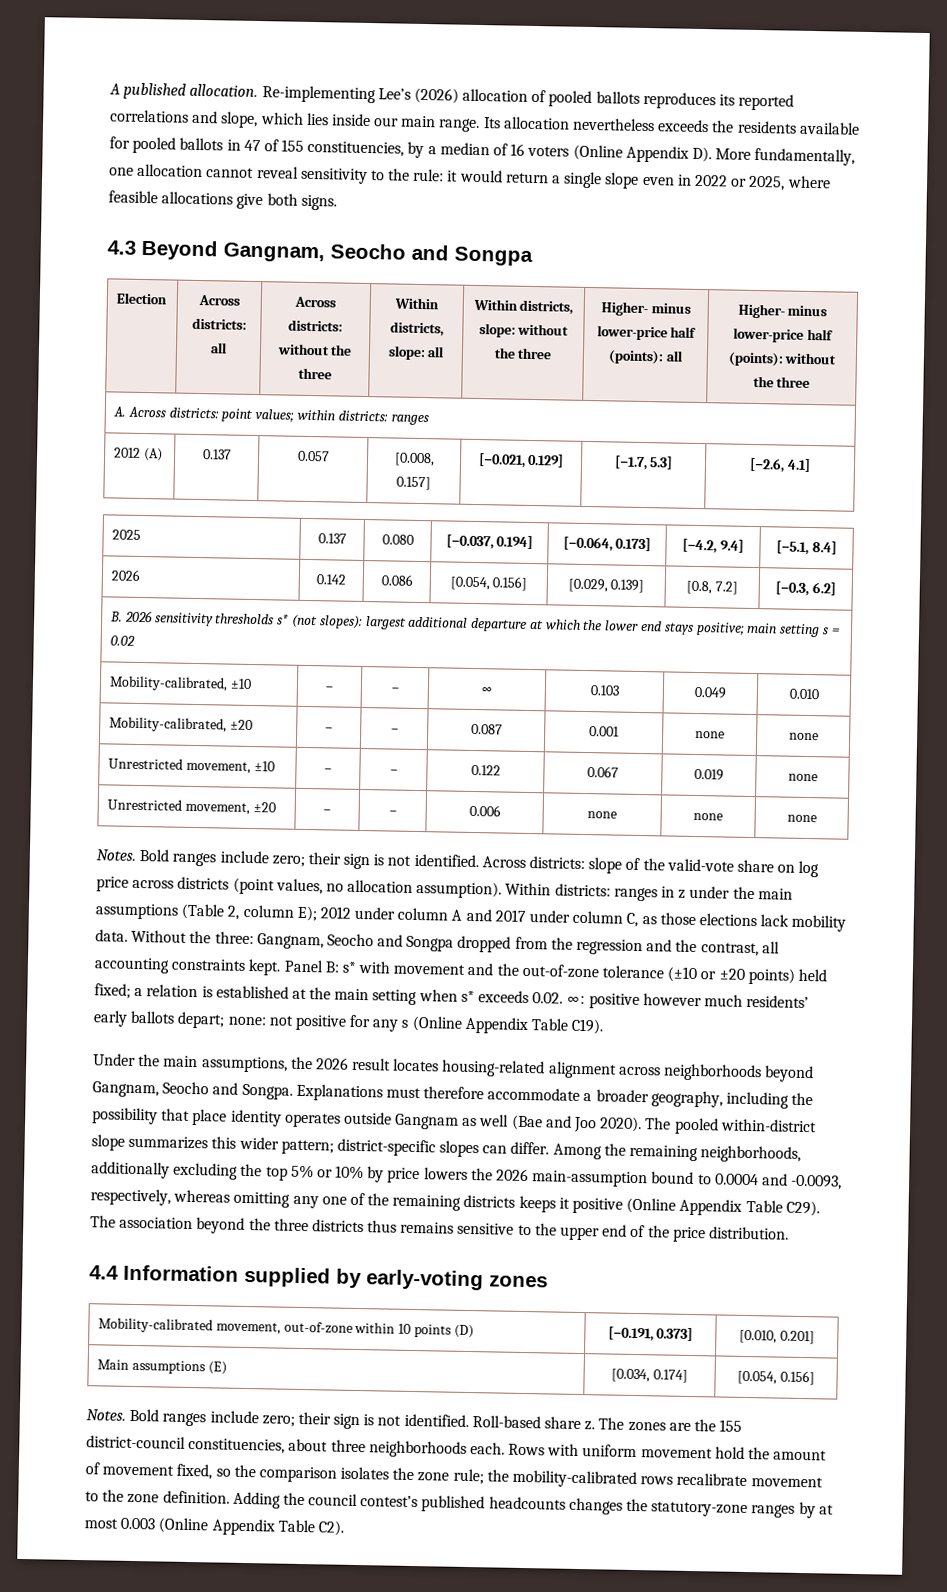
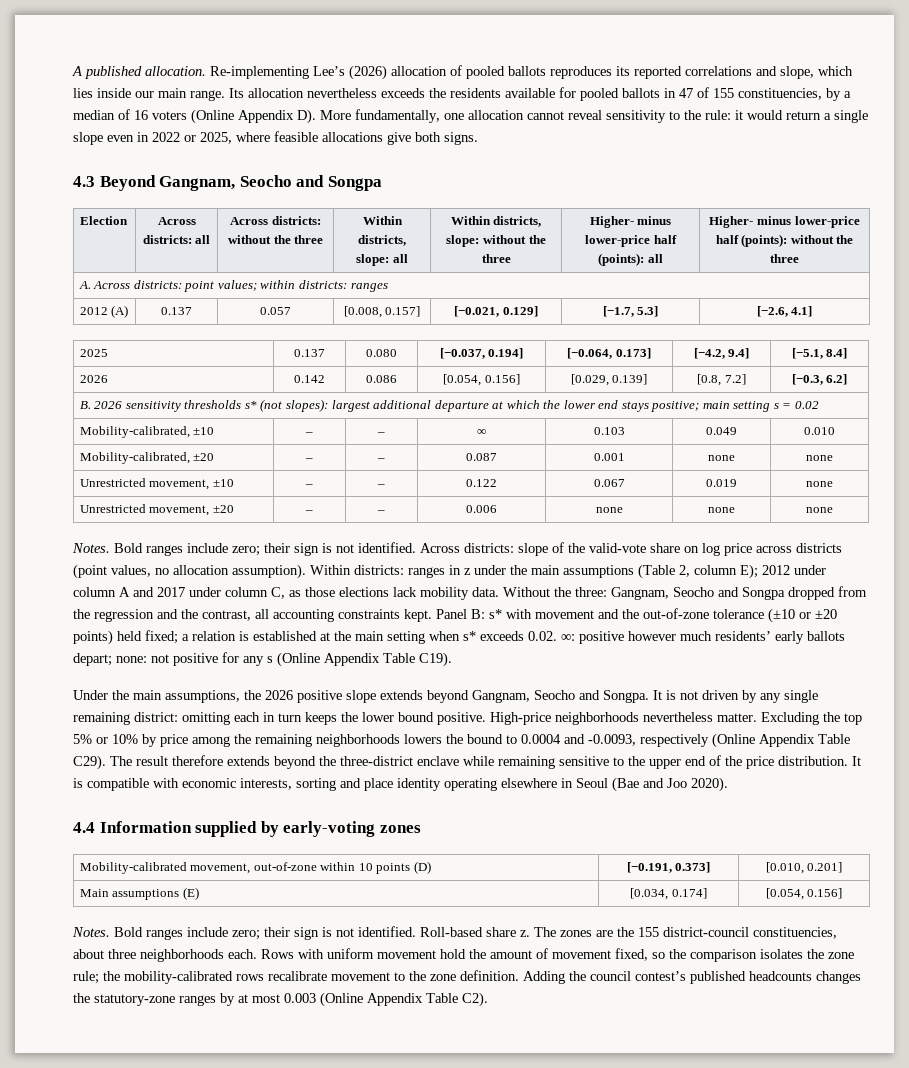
- Under the main assumptions, the 2026 result locates housing-related alignment across neighborhoods beyond Gangnam, Seocho and Songpa.
+ Under the main assumptions, the 2026 positive slope extends beyond Gangnam, Seocho and Songpa.
- Explanations must therefore accommodate a broader geography, including the possibility that place identity operates outside Gangnam as well (Bae and Joo 2020). The pooled within-district slope summarizes this wider pattern; district-specific slopes can differ. Among the remaining neighborhoods, additionally excluding the top 5% or 10% by price lowers the 2026 main-assumption bound to 0.0004 and -0.0093, respectively, whereas omitting any one of the remaining districts keeps it positive (Online Appendix Table C29).
+ It is not driven by any single remaining district: omitting each in turn keeps the lower bound positive. High-price neighborhoods nevertheless matter. Excluding the top 5% or 10% by price among the remaining neighborhoods lowers the bound to 0.0004 and -0.0093, respectively (Online Appendix Table C29).
- The association beyond the three districts thus remains sensitive to the upper end of the price distribution.
+ The result therefore extends beyond the three-district enclave while remaining sensitive to the upper end of the price distribution. It is compatible with economic interests, sorting and place identity operating elsewhere in Seoul (Bae and Joo 2020).

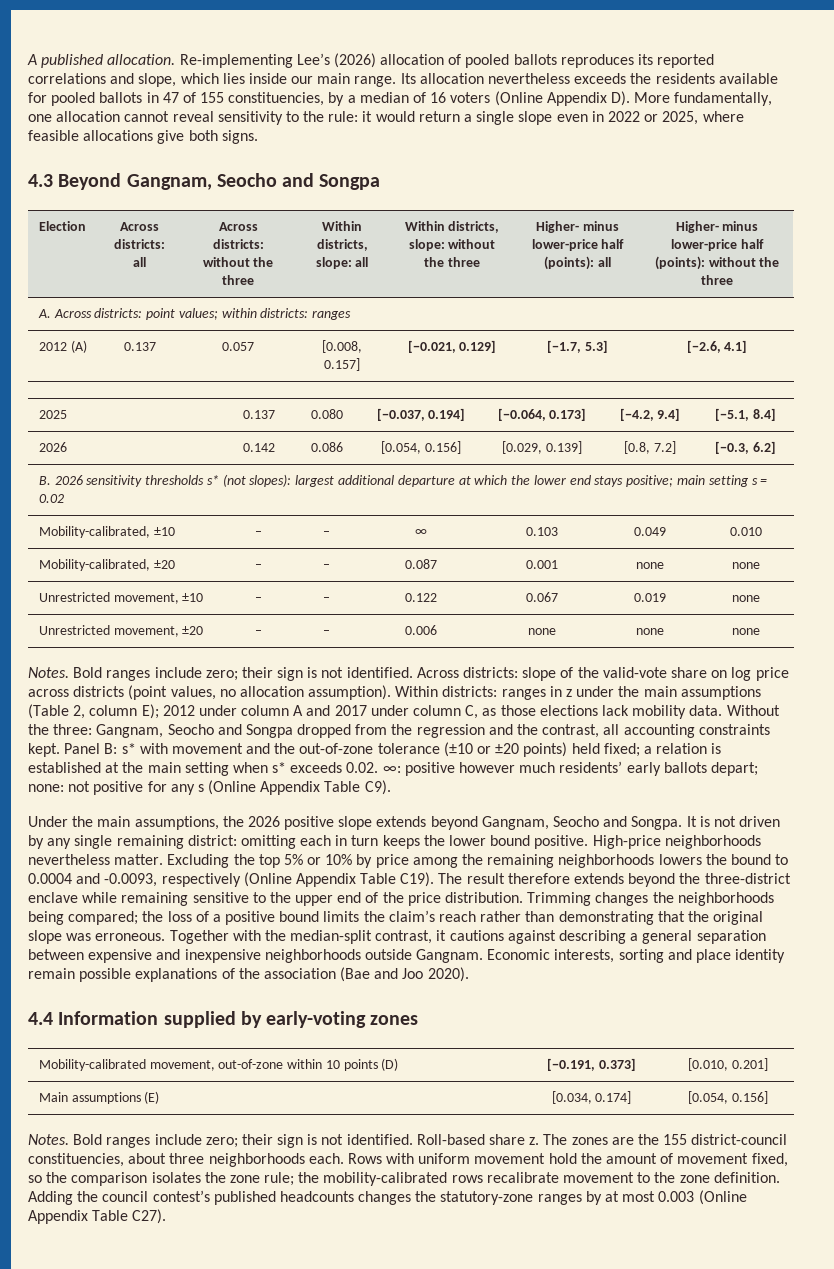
- Panel B: s* with movement and the out-of-zone tolerance (±10 or ±20 points) held fixed; a relation is established at the main setting when s* exceeds 0.02. ∞: positive however much residents’ early ballots depart; none: not positive for any s (Online Appendix Table C19).
+ Panel B: s* with movement and the out-of-zone tolerance (±10 or ±20 points) held fixed; a relation is established at the main setting when s* exceeds 0.02. ∞: positive however much residents’ early ballots depart; none: not positive for any s (Online Appendix Table C9).
- Excluding the top 5% or 10% by price among the remaining neighborhoods lowers the bound to 0.0004 and -0.0093, respectively (Online Appendix Table C29).
+ Excluding the top 5% or 10% by price among the remaining neighborhoods lowers the bound to 0.0004 and -0.0093, respectively (Online Appendix Table C19).
- It is compatible with economic interests, sorting and place identity operating elsewhere in Seoul (Bae and Joo 2020).
+ Trimming changes the neighborhoods being compared; the loss of a positive bound limits the claim’s reach rather than demonstrating that the original slope was erroneous. Together with the median-split contrast, it cautions against describing a general separation between expensive and inexpensive neighborhoods outside Gangnam. Economic interests, sorting and place identity remain possible explanations of the association (Bae and Joo 2020).
- Adding the council contest’s published headcounts changes the statutory-zone ranges by at most 0.003 (Online Appendix Table C2).
+ Adding the council contest’s published headcounts changes the statutory-zone ranges by at most 0.003 (Online Appendix Table C27).

